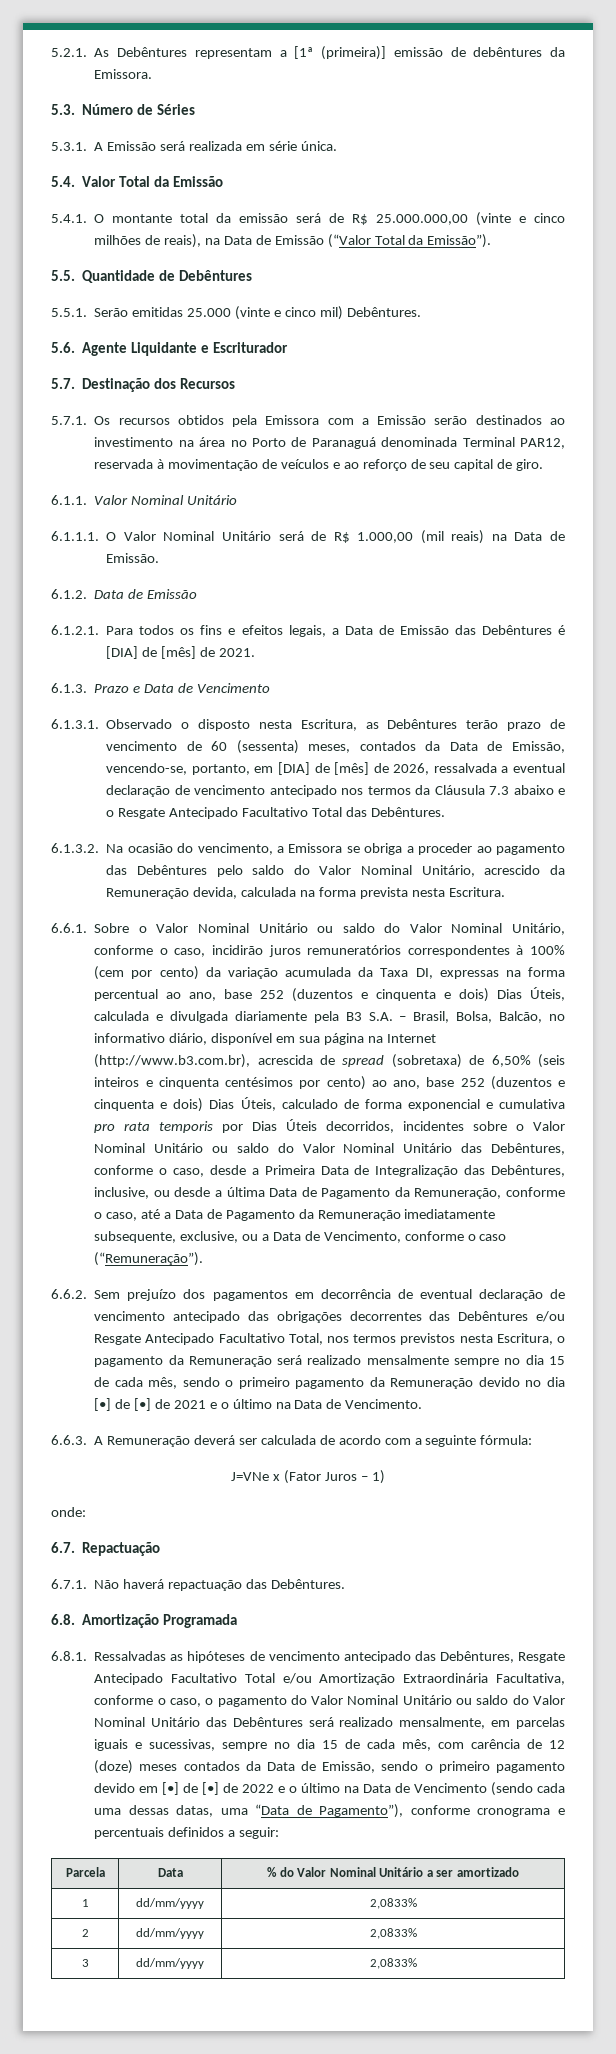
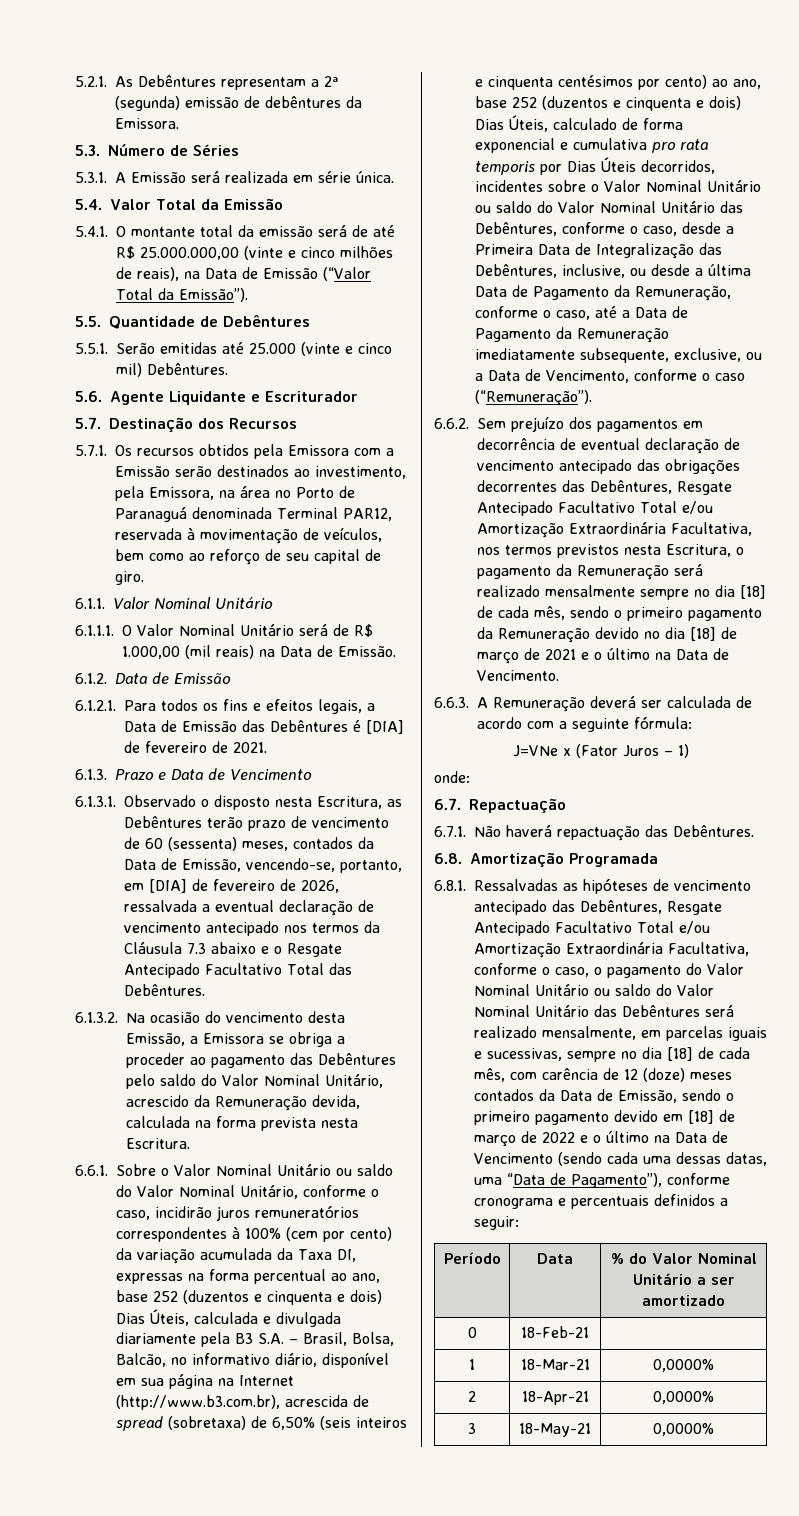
- 5.2.1. As Debêntures representam a [1ª (primeira)] emissão de debêntures da Emissora.
+ 5.2.1. As Debêntures representam a 2ª (segunda) emissão de debêntures da Emissora.
- 5.4.1. O montante total da emissão será de R$ 25.000.000,00 (vinte e cinco milhões de reais), na Data de Emissão (“Valor Total da Emissão”).
+ 5.4.1. O montante total da emissão será de até R$ 25.000.000,00 (vinte e cinco milhões de reais), na Data de Emissão (“Valor Total da Emissão”).
- 5.5.1. Serão emitidas 25.000 (vinte e cinco mil) Debêntures.
+ 5.5.1. Serão emitidas até 25.000 (vinte e cinco mil) Debêntures.
- 5.7.1. Os recursos obtidos pela Emissora com a Emissão serão destinados ao investimento na área no Porto de Paranaguá denominada Terminal PAR12, reservada à movimentação de veículos e ao reforço de seu capital de giro.
+ 5.7.1. Os recursos obtidos pela Emissora com a Emissão serão destinados ao investimento, pela Emissora, na área no Porto de Paranaguá denominada Terminal PAR12, reservada à movimentação de veículos, bem como ao reforço de seu capital de giro.
- 6.1.2.1. Para todos os fins e efeitos legais, a Data de Emissão das Debêntures é [DIA] de [mês] de 2021.
+ 6.1.2.1. Para todos os fins e efeitos legais, a Data de Emissão das Debêntures é [DIA] de fevereiro de 2021.
- 6.1.3.1. Observado o disposto nesta Escritura, as Debêntures terão prazo de vencimento de 60 (sessenta) meses, contados da Data de Emissão, vencendo-se, portanto, em [DIA] de [mês] de 2026, ressalvada a eventual declaração de vencimento antecipado nos termos da Cláusula 7.3 abaixo e o Resgate Antecipado Facultativo Total das Debêntures.
+ 6.1.3.1. Observado o disposto nesta Escritura, as Debêntures terão prazo de vencimento de 60 (sessenta) meses, contados da Data de Emissão, vencendo-se, portanto, em [DIA] de fevereiro de 2026, ressalvada a eventual declaração de vencimento antecipado nos termos da Cláusula 7.3 abaixo e o Resgate Antecipado Facultativo Total das Debêntures.
- 6.1.3.2. Na ocasião do vencimento, a Emissora se obriga a proceder ao pagamento das Debêntures pelo saldo do Valor Nominal Unitário, acrescido da Remuneração devida, calculada na forma prevista nesta Escritura.
+ 6.1.3.2. Na ocasião do vencimento desta Emissão, a Emissora se obriga a proceder ao pagamento das Debêntures pelo saldo do Valor Nominal Unitário, acrescido da Remuneração devida, calculada na forma prevista nesta Escritura.
- 6.6.2. Sem prejuízo dos pagamentos em decorrência de eventual declaração de vencimento antecipado das obrigações decorrentes das Debêntures e/ou Resgate Antecipado Facultativo Total, nos termos previstos nesta Escritura, o pagamento da Remuneração será realizado mensalmente sempre no dia 15 de cada mês, sendo o primeiro pagamento da Remuneração devido no dia [•] de [•] de 2021 e o último na Data de Vencimento.
+ 6.6.2. Sem prejuízo dos pagamentos em decorrência de eventual declaração de vencimento antecipado das obrigações decorrentes das Debêntures, Resgate Antecipado Facultativo Total e/ou Amortização Extraordinária Facultativa, nos termos previstos nesta Escritura, o pagamento da Remuneração será realizado mensalmente sempre no dia [18] de cada mês, sendo o primeiro pagamento da Remuneração devido no dia [18] de março de 2021 e o último na Data de Vencimento.
- 6.8.1. Ressalvadas as hipóteses de vencimento antecipado das Debêntures, Resgate Antecipado Facultativo Total e/ou Amortização Extraordinária Facultativa, conforme o caso, o pagamento do Valor Nominal Unitário ou saldo do Valor Nominal Unitário das Debêntures será realizado mensalmente, em parcelas iguais e sucessivas, sempre no dia 15 de cada mês, com carência de 12 (doze) meses contados da Data de Emissão, sendo o primeiro pagamento devido em [•] de [•] de 2022 e o último na Data de Vencimento (sendo cada uma dessas datas, uma “Data de Pagamento”), conforme cronograma e percentuais definidos a seguir:
+ 6.8.1. Ressalvadas as hipóteses de vencimento antecipado das Debêntures, Resgate Antecipado Facultativo Total e/ou Amortização Extraordinária Facultativa, conforme o caso, o pagamento do Valor Nominal Unitário ou saldo do Valor Nominal Unitário das Debêntures será realizado mensalmente, em parcelas iguais e sucessivas, sempre no dia [18] de cada mês, com carência de 12 (doze) meses contados da Data de Emissão, sendo o primeiro pagamento devido em [18] de março de 2022 e o último na Data de Vencimento (sendo cada uma dessas datas, uma “Data de Pagamento”), conforme cronograma e percentuais definidos a seguir:
- Parcela | Data | % do Valor Nominal Unitário a ser amortizado
+ Período | Data | % do Valor Nominal Unitário a ser amortizado
+ 0 | 18-Feb-21 |
- 1 | dd/mm/yyyy | 2,0833%
+ 1 | 18-Mar-21 | 0,0000%
- 2 | dd/mm/yyyy | 2,0833%
+ 2 | 18-Apr-21 | 0,0000%
- 3 | dd/mm/yyyy | 2,0833%
+ 3 | 18-May-21 | 0,0000%

